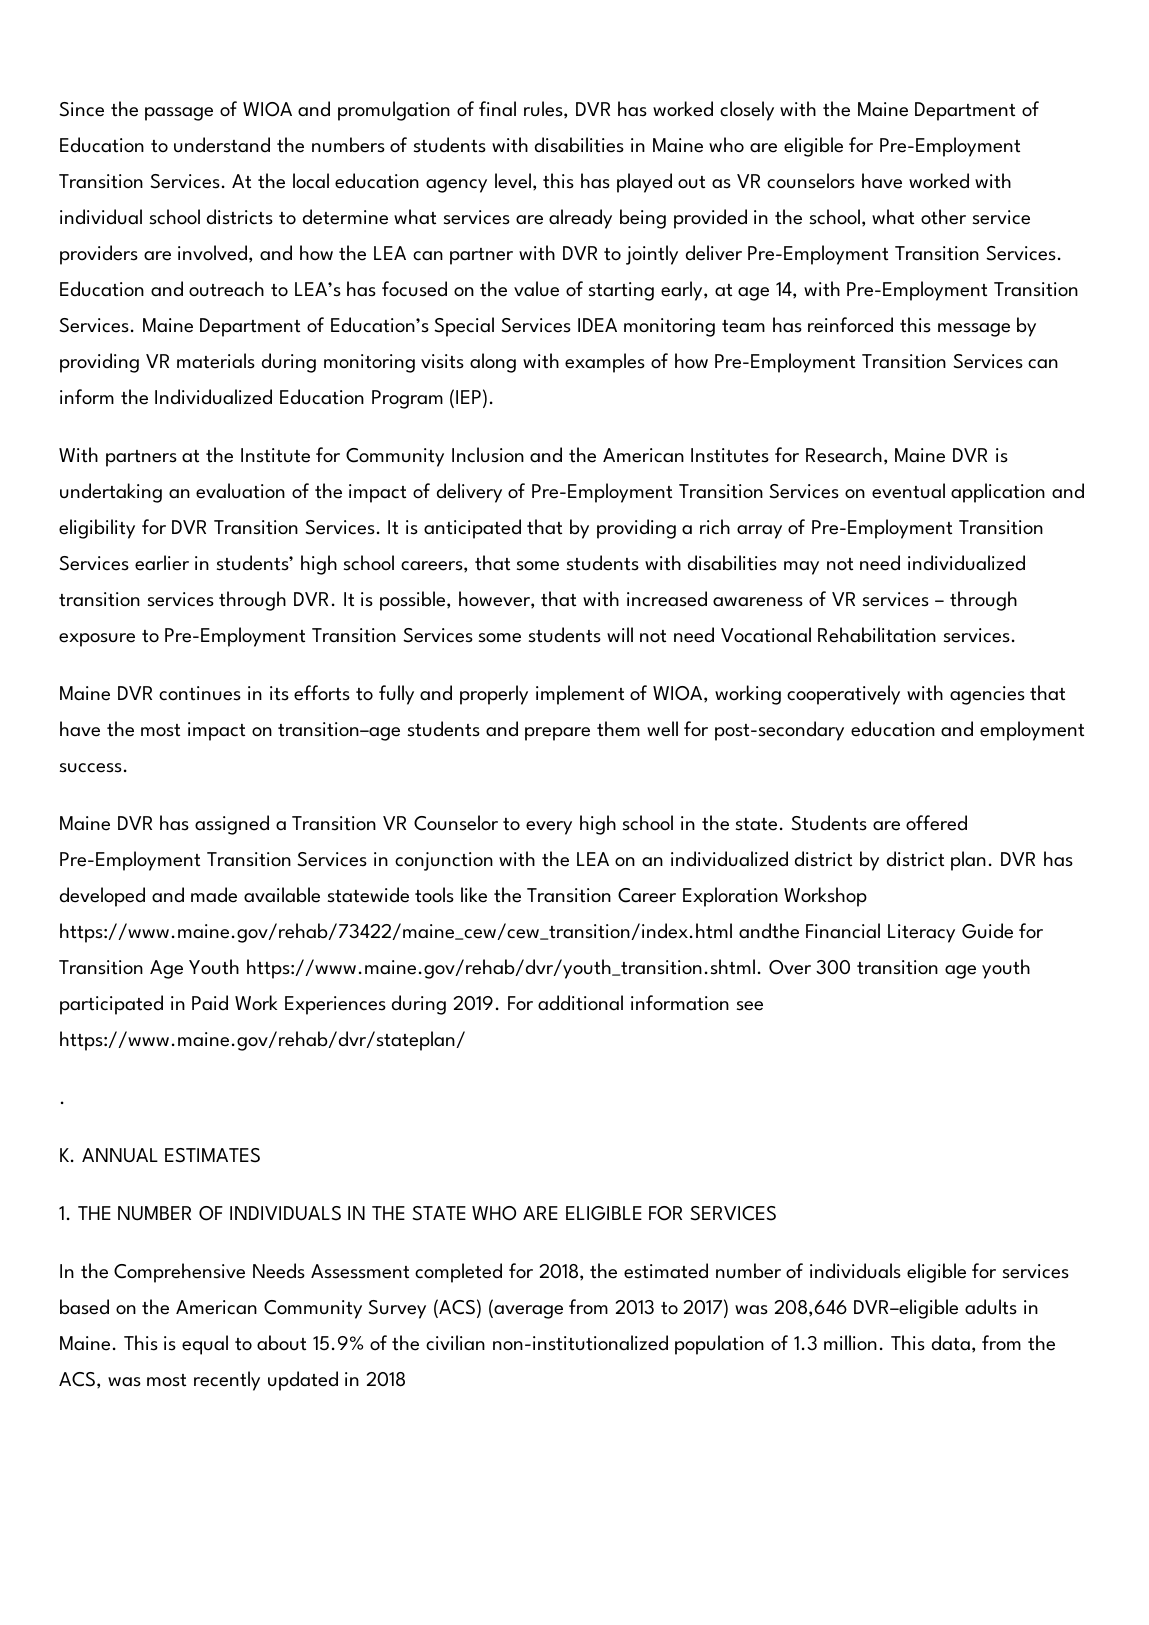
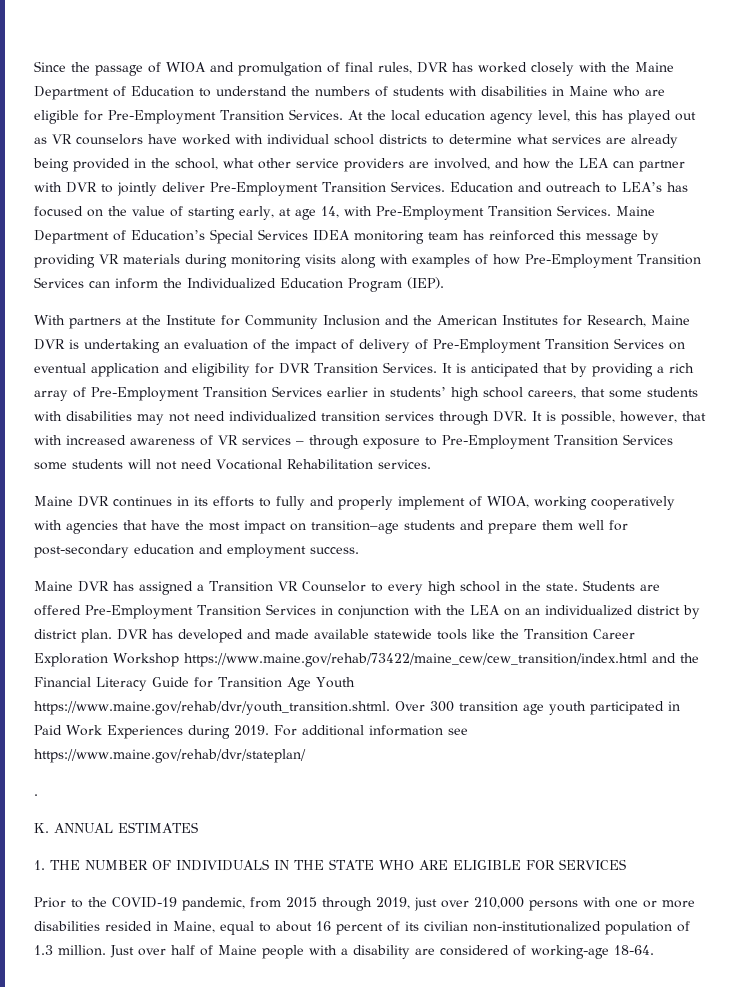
- DVR has developed and made available statewide tools like the Transition Career Exploration Workshop https://www.maine.gov/rehab/73422/maine_cew/cew_transition/index.html andthe Financial Literacy Guide for Transition Age Youth https://www.maine.gov/rehab/dvr/youth_transition.shtml. Over 300 transition age youth participated in Paid Work Experiences during 2019.
+ DVR has developed and made available statewide tools like the Transition Career Exploration Workshop https://www.maine.gov/rehab/73422/maine_cew/cew_transition/index.html and the Financial Literacy Guide for Transition Age Youth https://www.maine.gov/rehab/dvr/youth_transition.shtml. Over 300 transition age youth participated in Paid Work Experiences during 2019.
- In the Comprehensive Needs Assessment completed for 2018, the estimated number of individuals eligible for services based on the American Community Survey (ACS) (average from 2013 to 2017) was 208,646 DVR–eligible adults in Maine. This is equal to about 15.9% of the civilian non-institutionalized population of 1.3 million.
+ Prior to the COVID-19 pandemic, from 2015 through 2019, just over 210,000 persons with one or more disabilities resided in Maine, equal to about 16 percent of its civilian non-institutionalized population of 1.3 million.
- This data, from the ACS, was most recently updated in 2018
+ Just over half of Maine people with a disability are considered of working-age 18-64.

